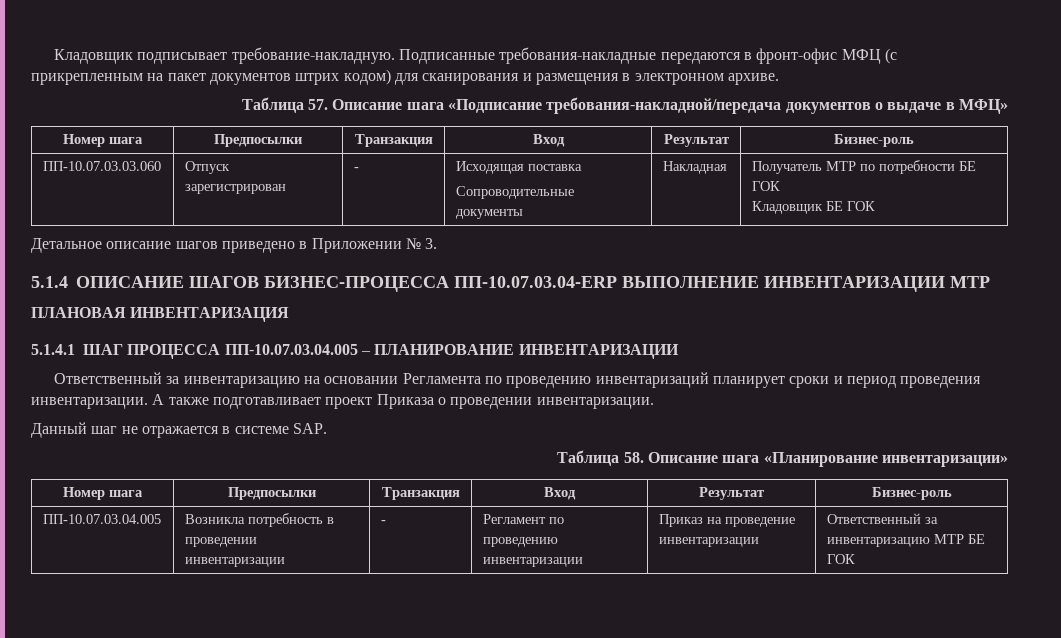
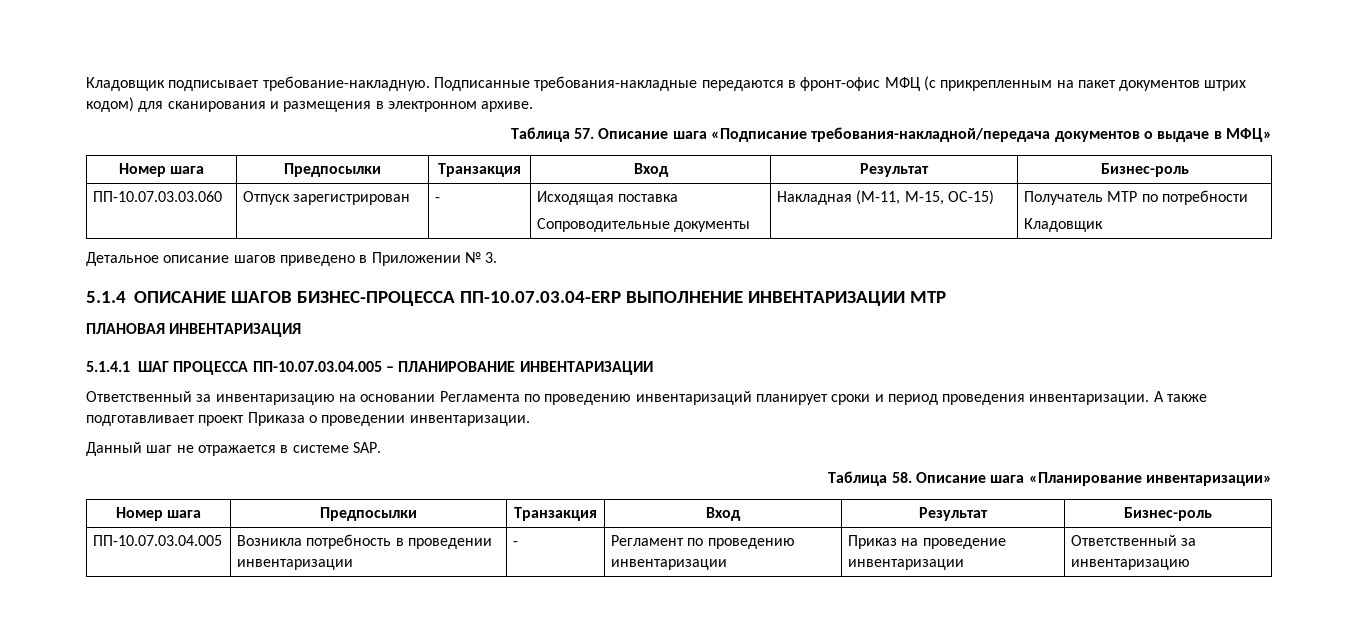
  ПП-10.07.03.03.060 | Отпуск зарегистрирован | - | Исходящая поставка
- Сопроводительные документы | Накладная | Получатель МТР по потребности БЕ ГОК
- Кладовщик БЕ ГОК
+ Сопроводительные документы | Накладная (М-11, М-15, ОС-15) | Получатель МТР по потребности
+ Кладовщик
- ПП-10.07.03.04.005 | Возникла потребность в проведении инвентаризации | - | Регламент по проведению инвентаризации | Приказ на проведение инвентаризации | Ответственный за инвентаризацию МТР БЕ ГОК
+ ПП-10.07.03.04.005 | Возникла потребность в проведении инвентаризации | - | Регламент по проведению инвентаризации | Приказ на проведение инвентаризации | Ответственный за инвентаризацию

